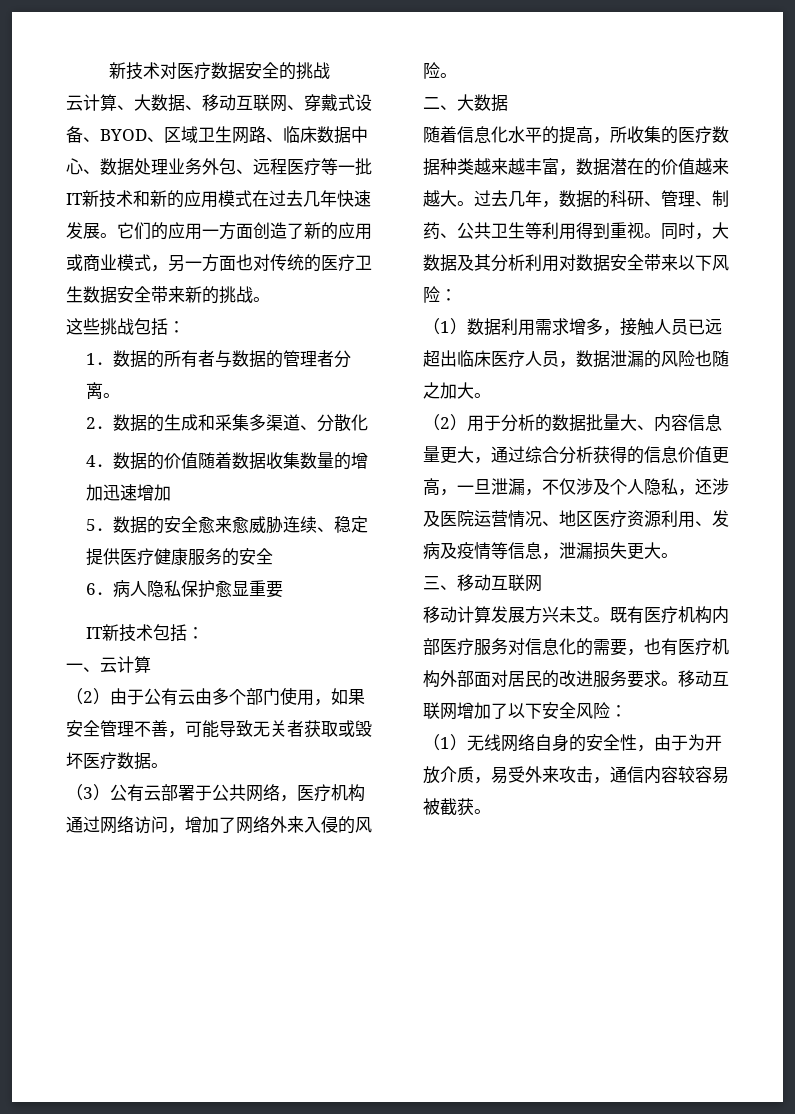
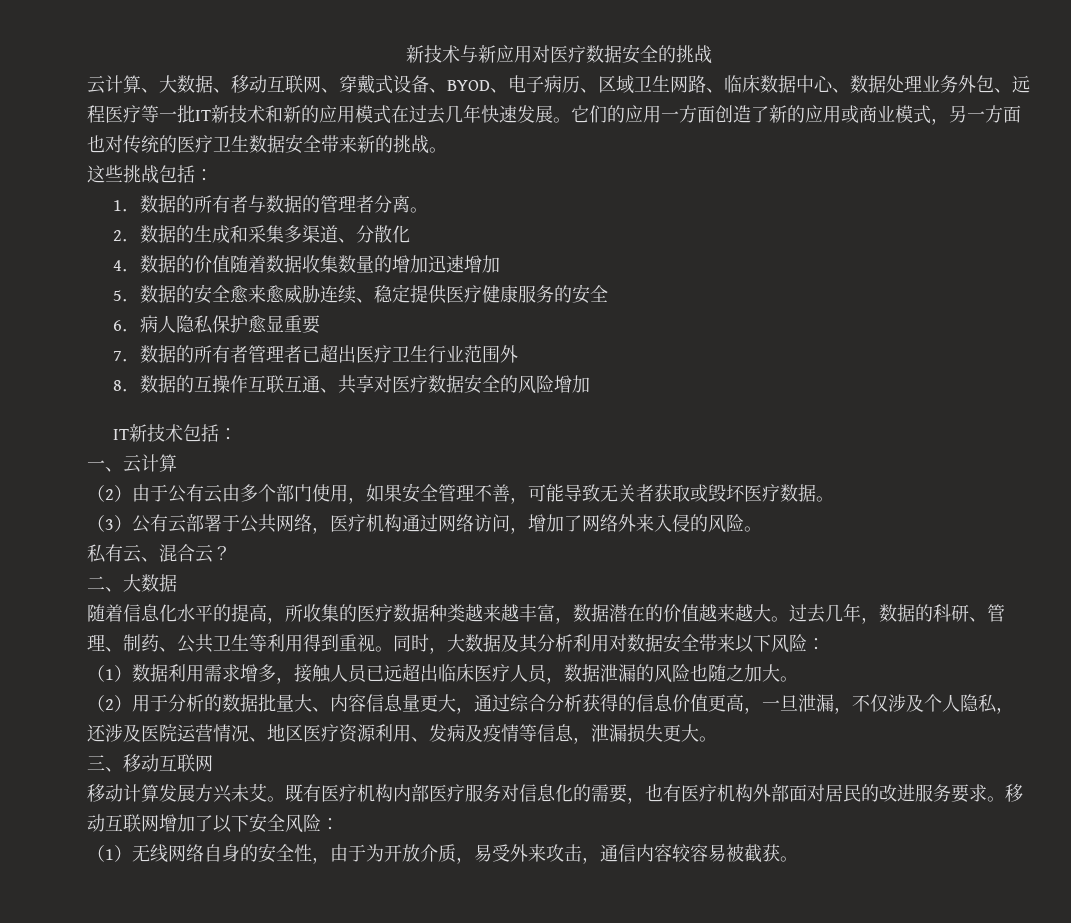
- 新技术对医疗数据安全的挑战
+ 新技术与新应用对医疗数据安全的挑战
- 云计算、大数据、移动互联网、穿戴式设备、BYOD、区域卫生网路、临床数据中心、数据处理业务外包、远程医疗等一批IT新技术和新的应用模式在过去几年快速发展。
+ 云计算、大数据、移动互联网、穿戴式设备、BYOD、电子病历、区域卫生网路、临床数据中心、数据处理业务外包、远程医疗等一批IT新技术和新的应用模式在过去几年快速发展。
+ 7．数据的所有者管理者已超出医疗卫生行业范围外
+ 8．数据的互操作互联互通、共享对医疗数据安全的风险增加
+ 私有云、混合云？

